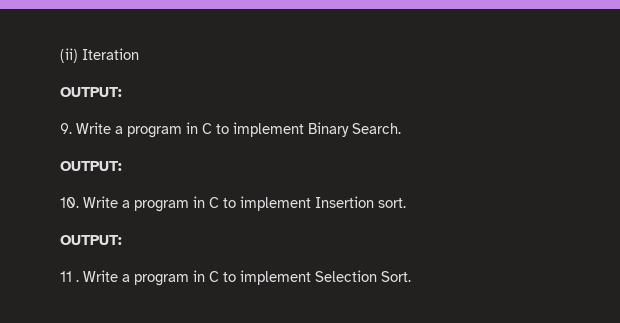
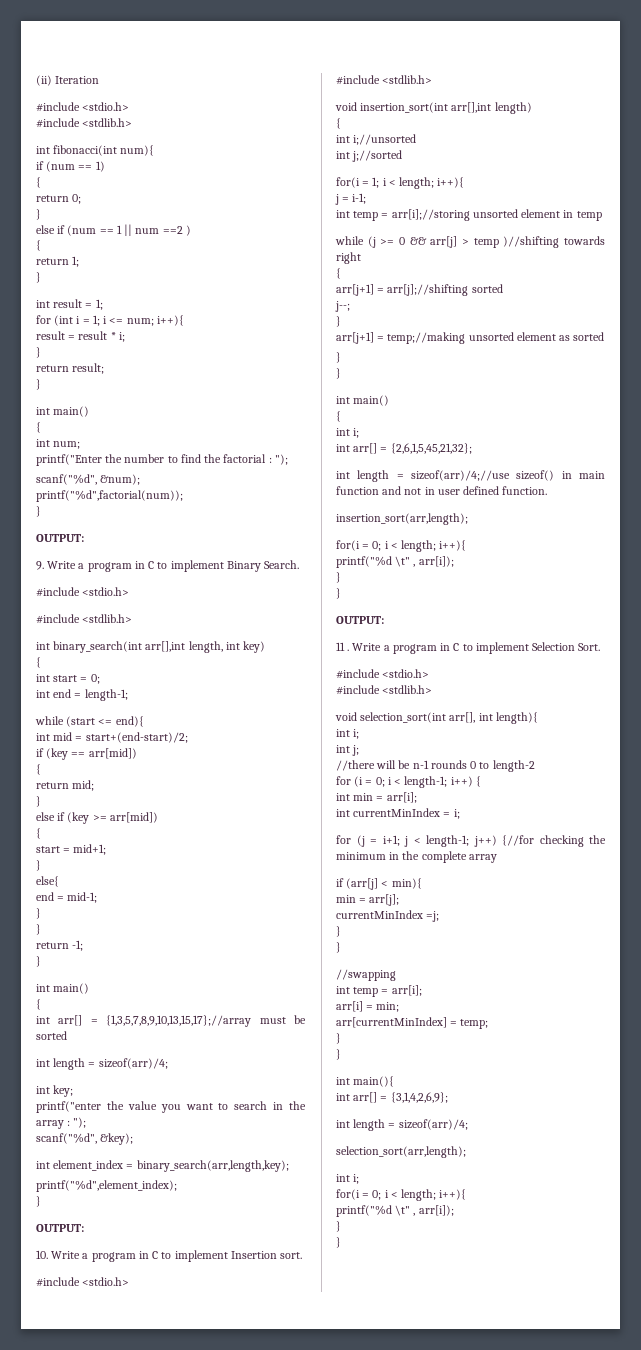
  (ii) Iteration
+ #include <stdio.h>
+ #include <stdlib.h>
+ int fibonacci(int num){
+ if (num == 1)
+ {
+ return 0;
+ }
+ else if (num == 1 || num ==2 )
+ {
+ return 1;
+ }
+ int result = 1;
+ for (int i = 1; i <= num; i++){
+ result = result * i;
+ }
+ return result;
+ }
+ int main()
+ {
+ int num;
+ printf("Enter the number to find the factorial : ");
+ scanf("%d", &num);
+ printf("%d",factorial(num));
+ }
  9. Write a program in C to implement Binary Search.
+ #include <stdio.h>
+ #include <stdlib.h>
+ int binary_search(int arr[],int length, int key)
+ {
+ int start = 0;
+ int end = length-1;
+ while (start <= end){
+ int mid = start+(end-start)/2;
+ if (key == arr[mid])
+ {
+ return mid;
+ }
+ else if (key >= arr[mid])
+ {
+ start = mid+1;
+ }
+ else{
+ end = mid-1;
+ }
+ }
+ return -1;
+ }
+ int main()
+ {
+ int arr[] = {1,3,5,7,8,9,10,13,15,17};//array must be sorted
+ int length = sizeof(arr)/4;
+ int key;
+ printf("enter the value you want to search in the array : ");
+ scanf("%d", &key);
+ int element_index = binary_search(arr,length,key);
+ printf("%d",element_index);
+ }
  10. Write a program in C to implement Insertion sort.
+ #include <stdio.h>
+ #include <stdlib.h>
+ void insertion_sort(int arr[],int length)
+ {
+ int i;//unsorted
+ int j;//sorted
+ for(i = 1; i < length; i++){
+ j = i-1;
+ int temp = arr[i];//storing unsorted element in temp
+ while (j >= 0 && arr[j] > temp )//shifting towards right
+ {
+ arr[j+1] = arr[j];//shifting sorted
+ j--;
+ }
+ arr[j+1] = temp;//making unsorted element as sorted
+ }
+ }
+ int main()
+ {
+ int i;
+ int arr[] = {2,6,1,5,45,21,32};
+ int length = sizeof(arr)/4;//use sizeof() in main function and not in user defined function.
+ insertion_sort(arr,length);
+ for(i = 0; i < length; i++){
+ printf("%d \t" , arr[i]);
+ }
+ }
  Write a program in C to implement Selection Sort.
+ #include <stdio.h>
+ #include <stdlib.h>
+ void selection_sort(int arr[], int length){
+ int i;
+ int j;
+ //there will be n-1 rounds 0 to length-2
+ for (i = 0; i < length-1; i++) {
+ int min = arr[i];
+ int currentMinIndex = i;
+ for (j = i+1; j < length-1; j++) {//for checking the minimum in the complete array
+ if (arr[j] < min){
+ min = arr[j];
+ currentMinIndex =j;
+ }
+ }
+ //swapping
+ int temp = arr[i];
+ arr[i] = min;
+ arr[currentMinIndex] = temp;
+ }
+ }
+ int main(){
+ int arr[] = {3,1,4,2,6,9};
+ int length = sizeof(arr)/4;
+ selection_sort(arr,length);
+ int i;
+ for(i = 0; i < length; i++){
+ printf("%d \t" , arr[i]);
+ }
+ }

